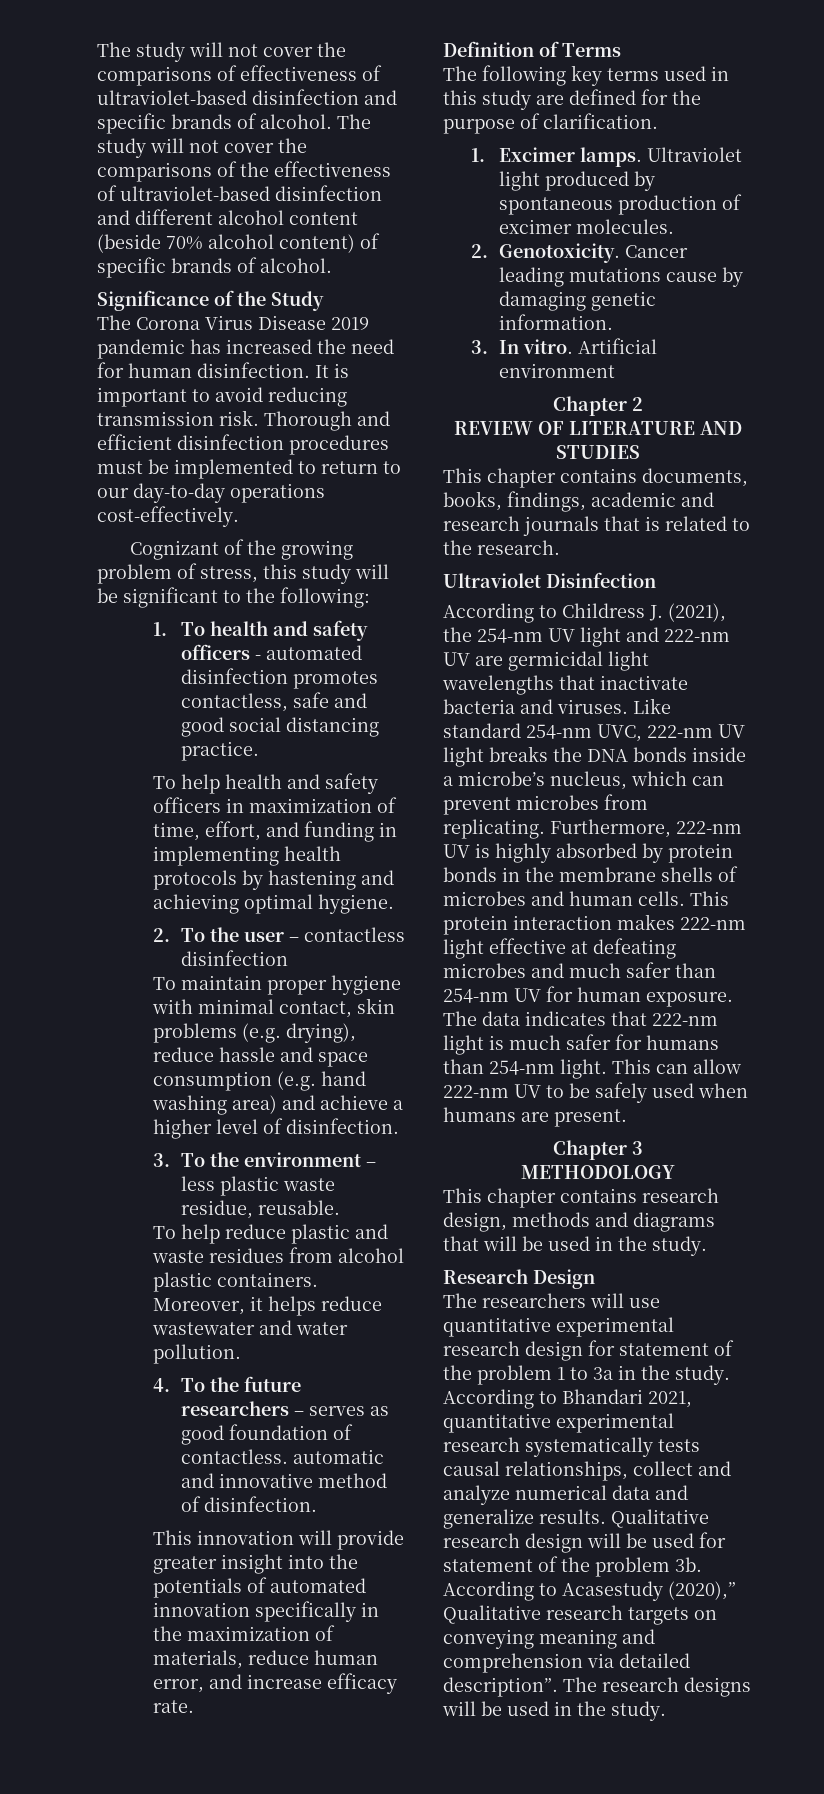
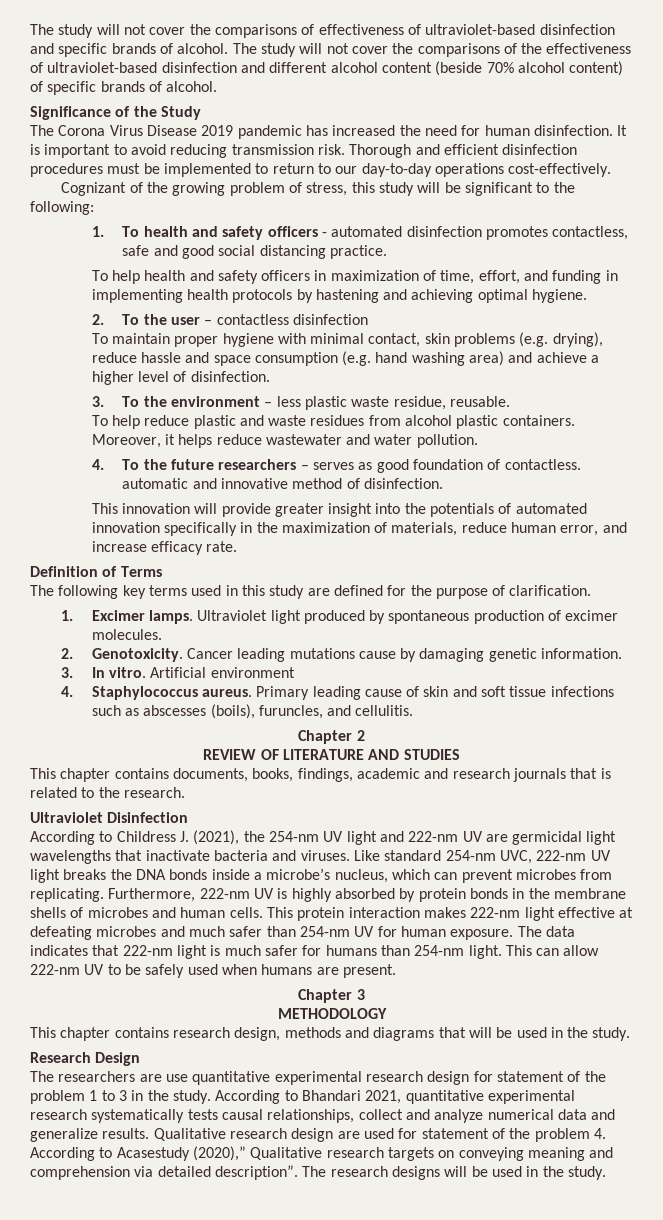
+ 4. Staphylococcus aureus. Primary leading cause of skin and soft tissue infections such as abscesses (boils), furuncles, and cellulitis.
- The researchers will use quantitative experimental research design for statement of the problem 1 to 3a in the study.
+ The researchers are use quantitative experimental research design for statement of the problem 1 to 3 in the study.
- Qualitative research design will be used for statement of the problem 3b. According to Acasestudy (2020),” Qualitative research targets on conveying meaning and comprehension via detailed description”.
+ Qualitative research design are used for statement of the problem 4. According to Acasestudy (2020),” Qualitative research targets on conveying meaning and comprehension via detailed description”.

